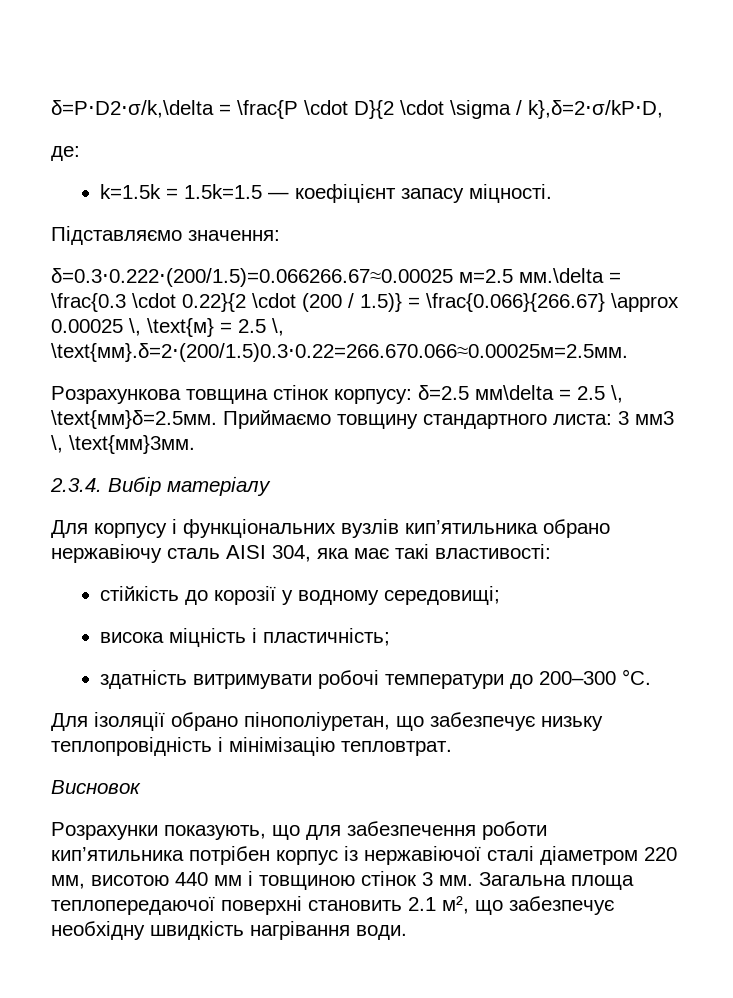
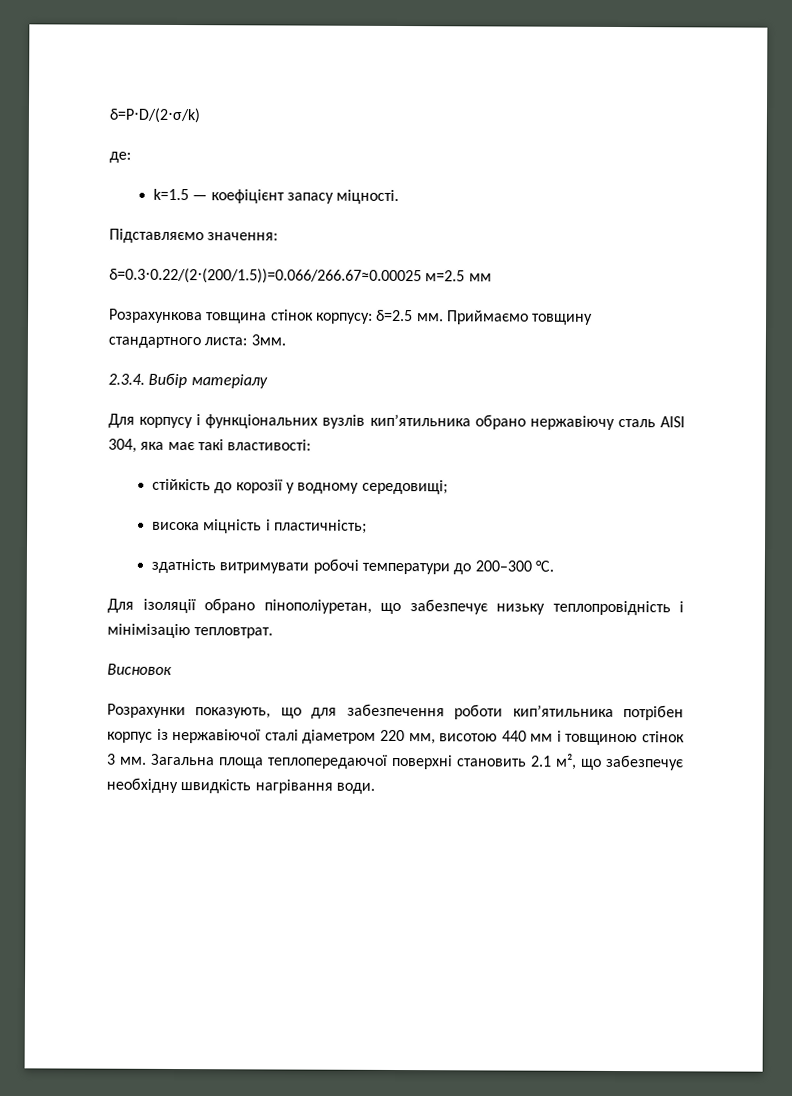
- δ=P⋅D2⋅σ/k,\delta = \frac{P \cdot D}{2 \cdot \sigma / k},δ=2⋅σ/kP⋅D,
+ δ=P⋅D/(2⋅σ/k)
  де:
- k=1.5k = 1.5k=1.5 — коефіцієнт запасу міцності.
+ k=1.5 — коефіцієнт запасу міцності.
- δ=0.3⋅0.222⋅(200/1.5)=0.066266.67≈0.00025 м=2.5 мм.\delta = \frac{0.3 \cdot 0.22}{2 \cdot (200 / 1.5)} = \frac{0.066}{266.67} \approx 0.00025 \, \text{м} = 2.5 \, \text{мм}.δ=2⋅(200/1.5)0.3⋅0.22=266.670.066≈0.00025м=2.5мм.
+ δ=0.3⋅0.22/(2⋅(200/1.5))=0.066/266.67≈0.00025 м=2.5 мм
- Розрахункова товщина стінок корпусу: δ=2.5 мм\delta = 2.5 \, \text{мм}δ=2.5мм. Приймаємо товщину стандартного листа: 3 мм3 \, \text{мм}3мм.
+ Розрахункова товщина стінок корпусу: δ=2.5 мм. Приймаємо товщину стандартного листа: 3мм.

